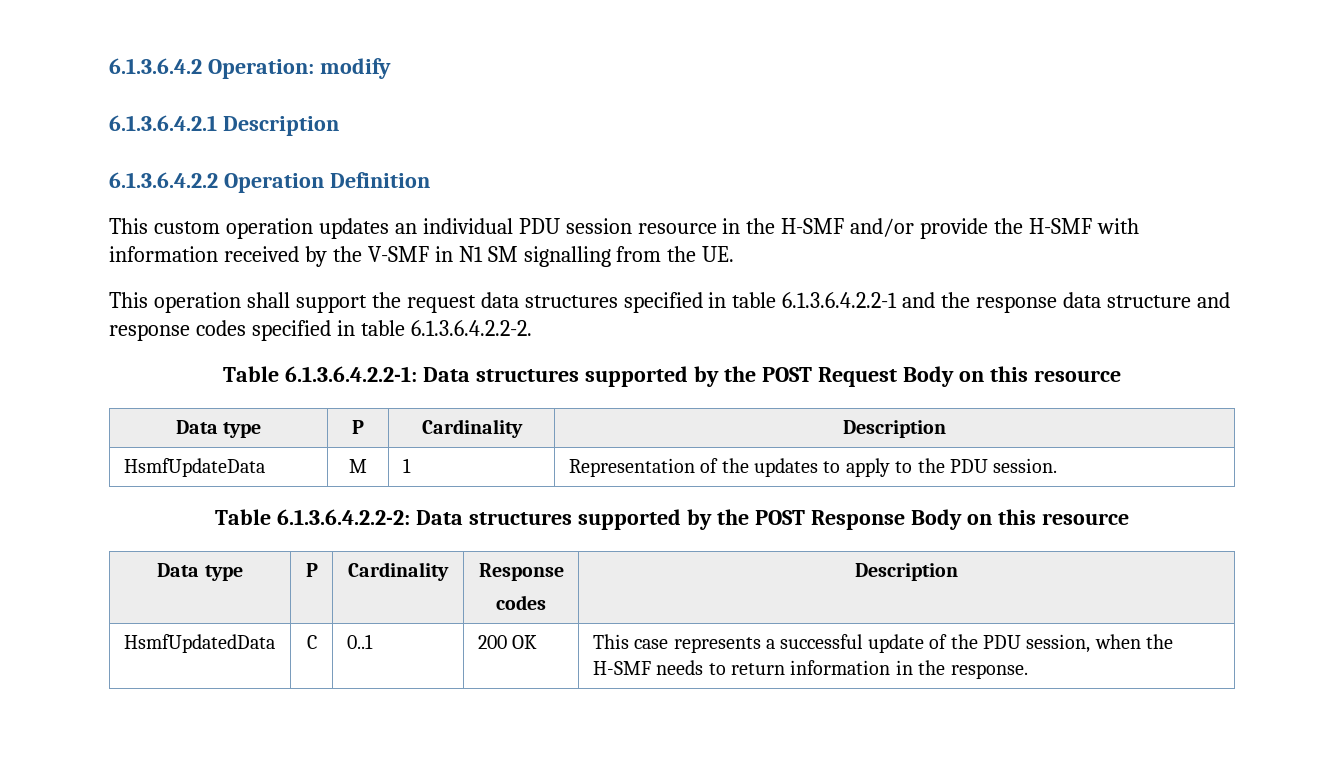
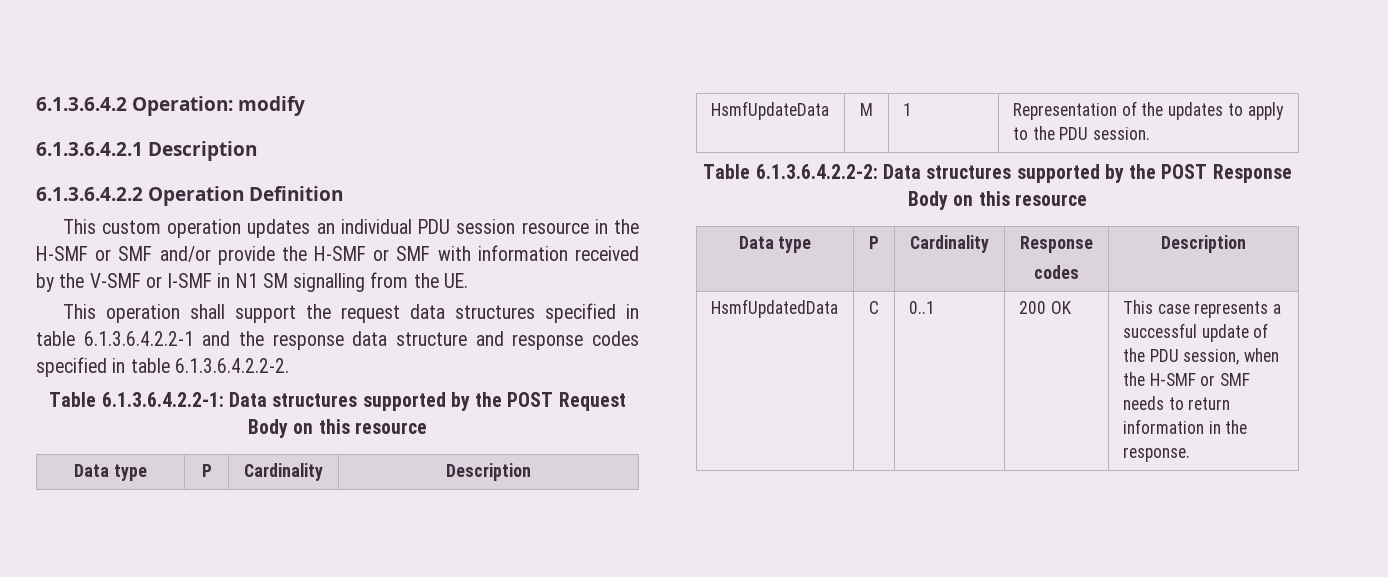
- This custom operation updates an individual PDU session resource in the H-SMF and/or provide the H-SMF with information received by the V-SMF in N1 SM signalling from the UE.
+ This custom operation updates an individual PDU session resource in the H-SMF or SMF and/or provide the H-SMF or SMF with information received by the V-SMF or I-SMF in N1 SM signalling from the UE.
- HsmfUpdatedData | C | 0..1 | 200 OK | This case represents a successful update of the PDU session, when the H-SMF needs to return information in the response.
+ HsmfUpdatedData | C | 0..1 | 200 OK | This case represents a successful update of the PDU session, when the H-SMF or SMF needs to return information in the response.

